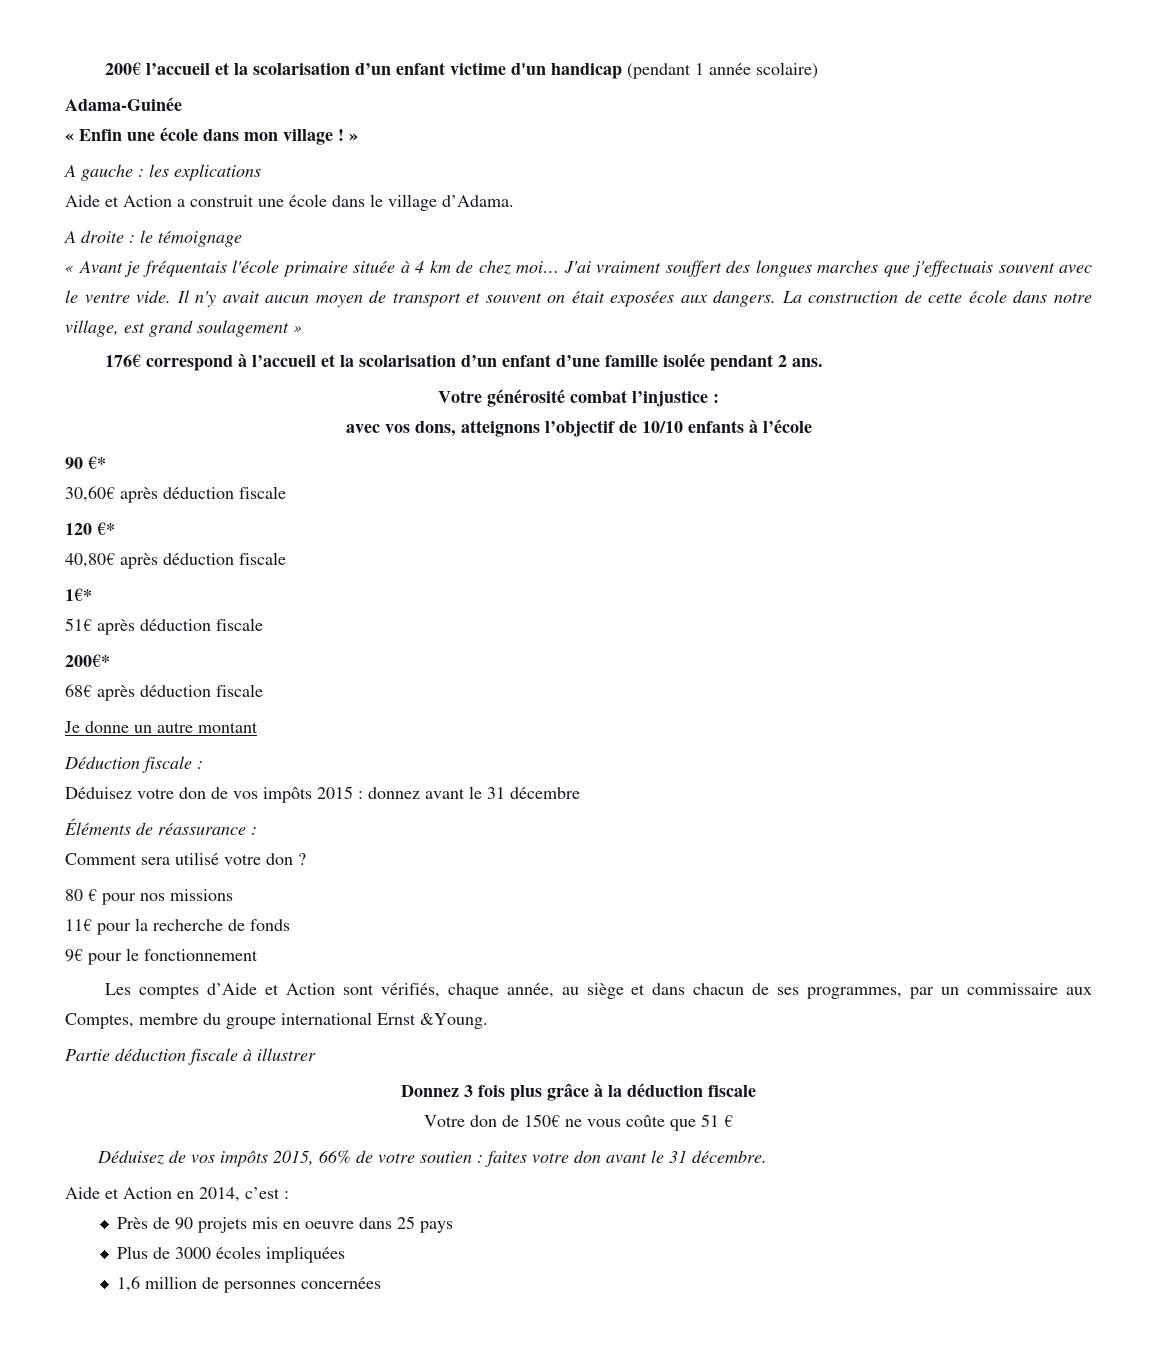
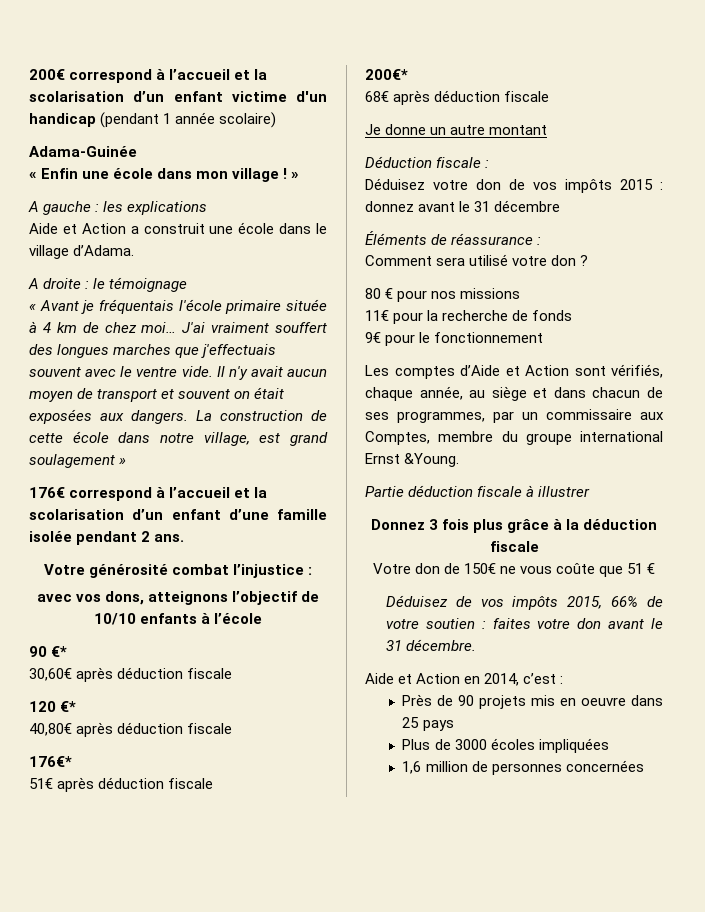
- 200€ l’accueil et la scolarisation d’un enfant victime d'un handicap (pendant 1 année scolaire)
+ 200€ correspond à l’accueil et la scolarisation d’un enfant victime d'un handicap (pendant 1 année scolaire)
- 1€*
+ 176€*

